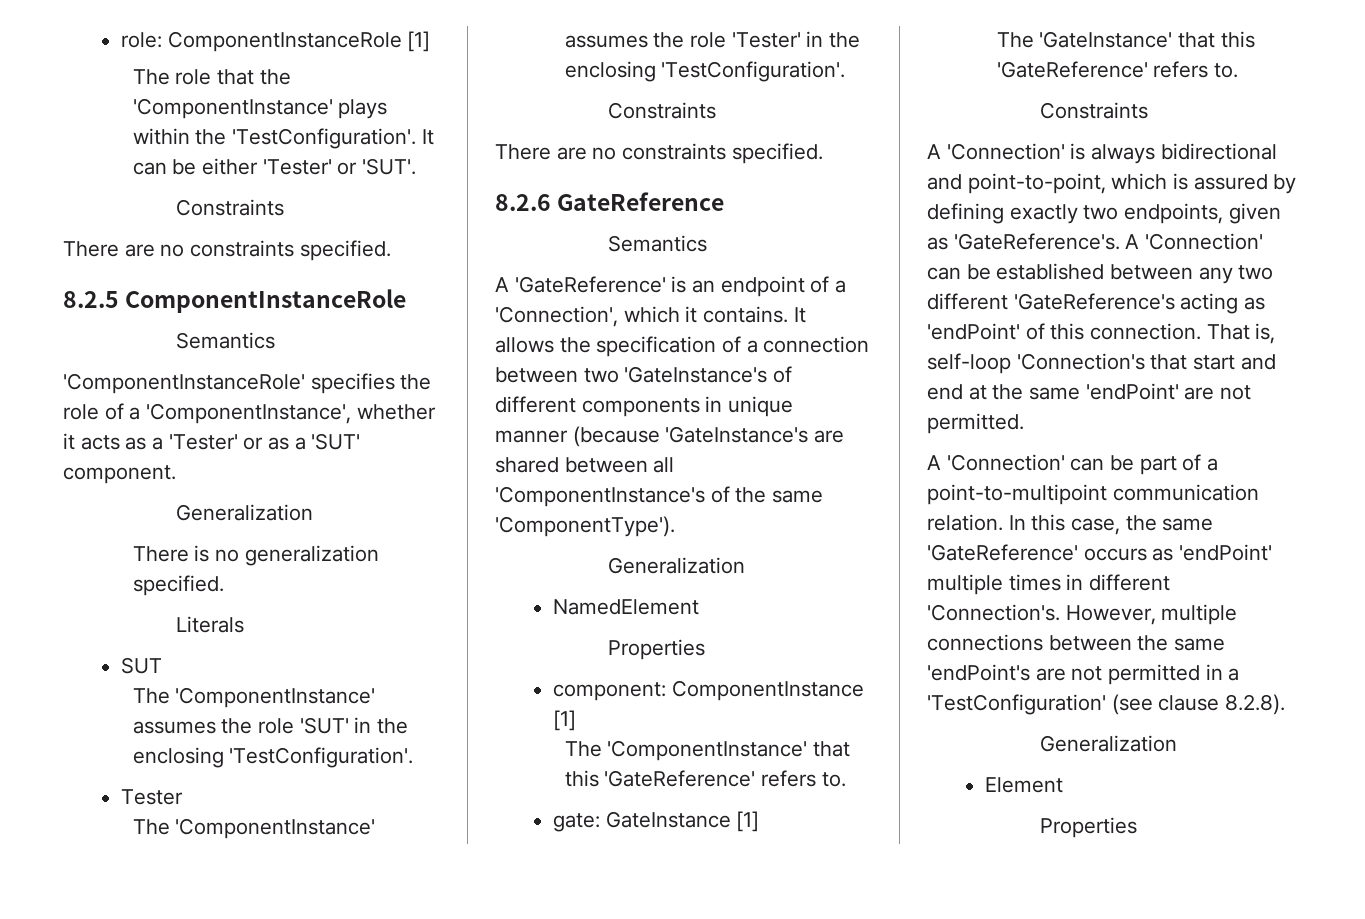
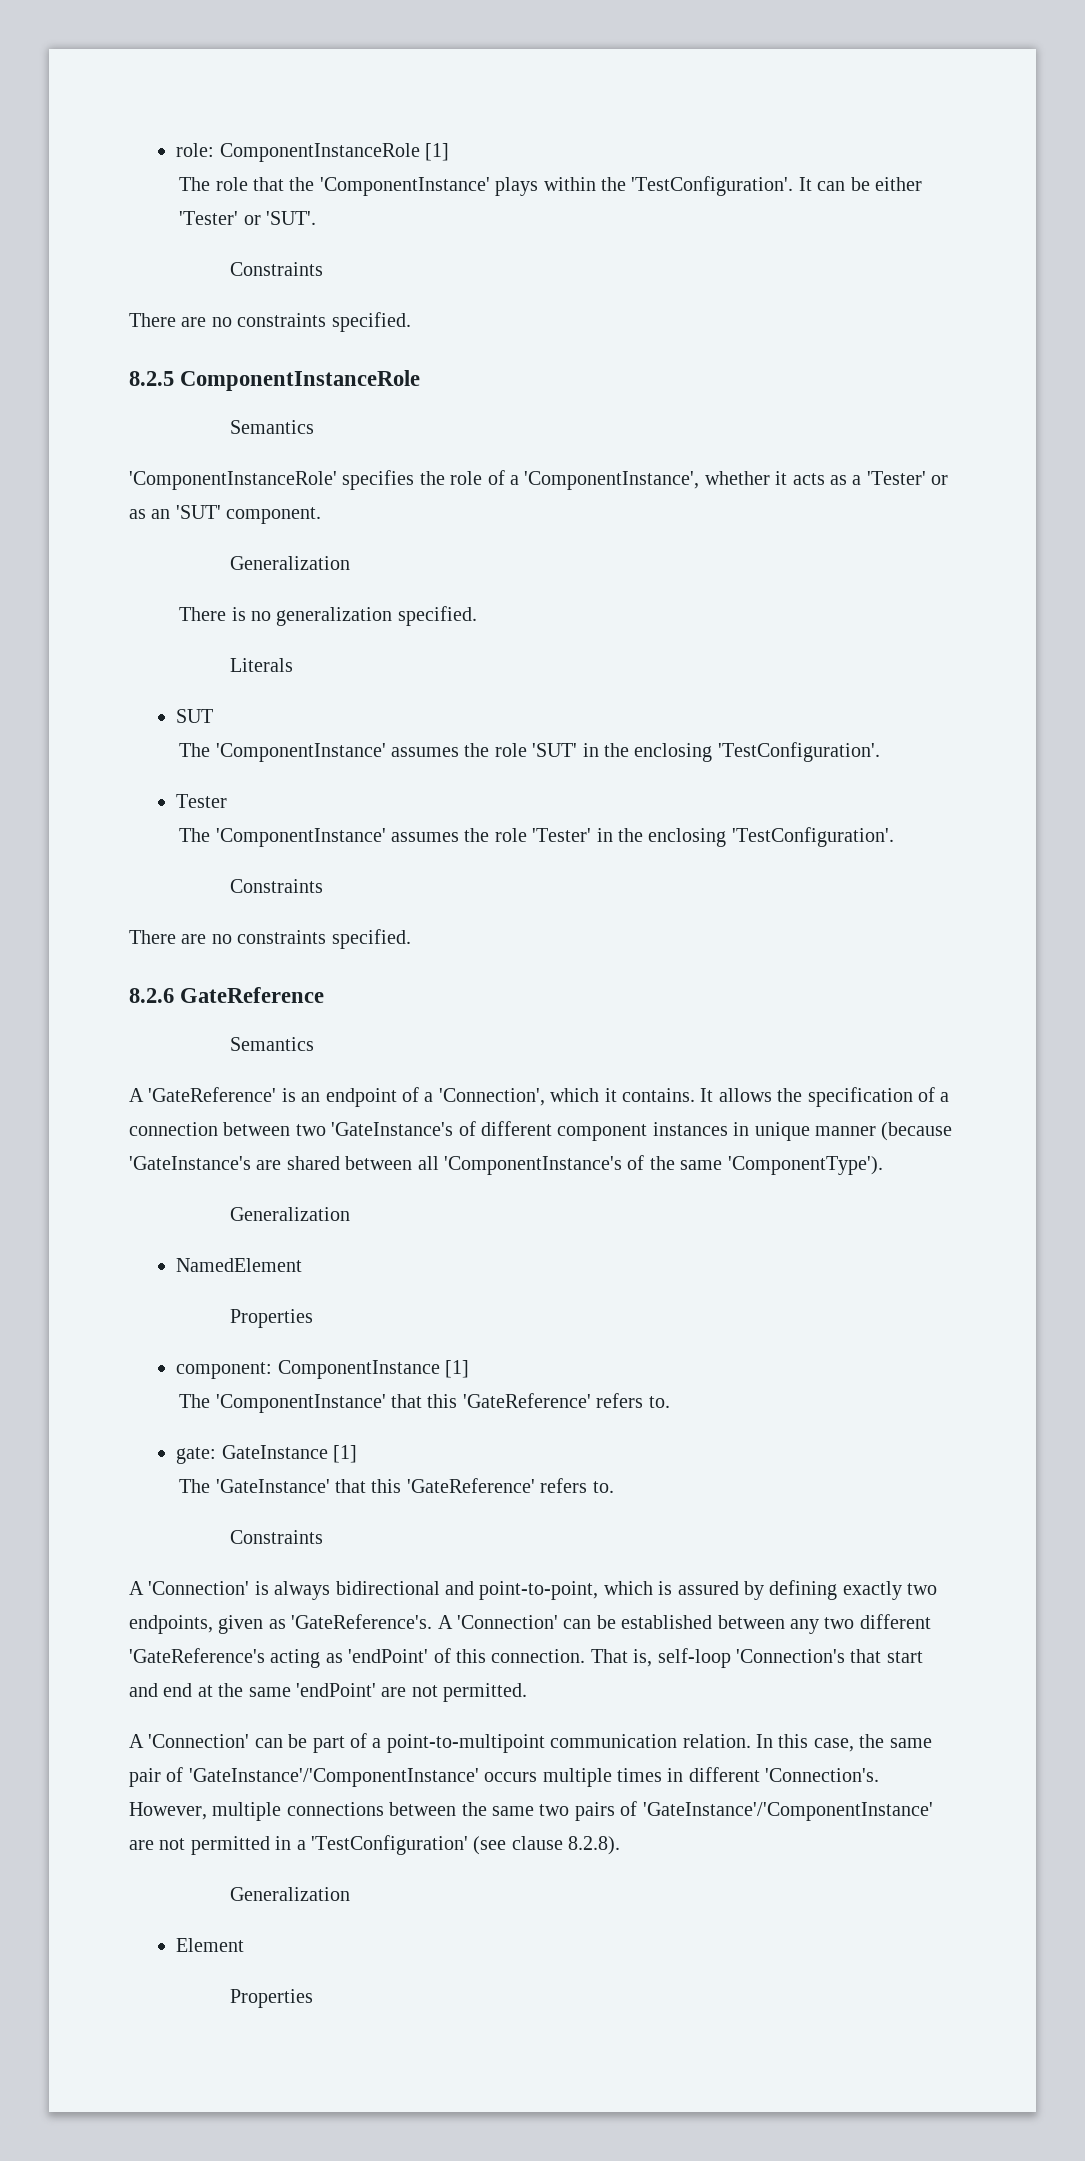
- 'ComponentInstanceRole' specifies the role of a 'ComponentInstance', whether it acts as a 'Tester' or as a 'SUT' component.
+ 'ComponentInstanceRole' specifies the role of a 'ComponentInstance', whether it acts as a 'Tester' or as an 'SUT' component.
- It allows the specification of a connection between two 'GateInstance's of different components in unique manner (because 'GateInstance's are shared between all 'ComponentInstance's of the same 'ComponentType').
+ It allows the specification of a connection between two 'GateInstance's of different component instances in unique manner (because 'GateInstance's are shared between all 'ComponentInstance's of the same 'ComponentType').
- In this case, the same 'GateReference' occurs as 'endPoint' multiple times in different 'Connection's.
+ In this case, the same pair of 'GateInstance'/'ComponentInstance' occurs multiple times in different 'Connection's.
- However, multiple connections between the same 'endPoint's are not permitted in a 'TestConfiguration' (see clause 8.2.8).
+ However, multiple connections between the same two pairs of 'GateInstance'/'ComponentInstance' are not permitted in a 'TestConfiguration' (see clause 8.2.8).

